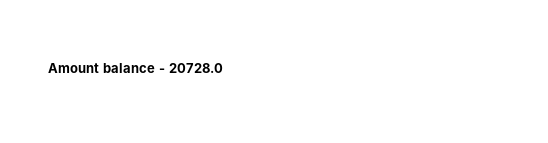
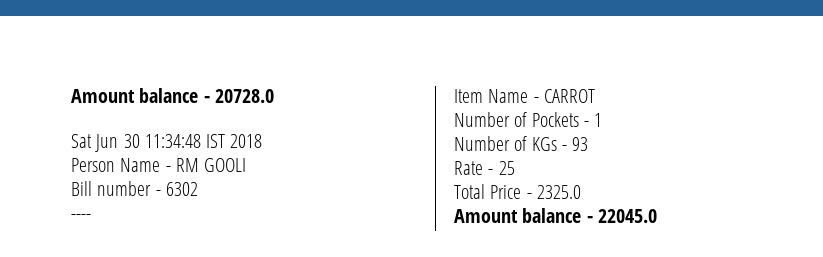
+ Sat Jun 30 11:34:48 IST 2018
+ Person Name - RM GOOLI
+ Bill number - 6302
+ ----
+ Item Name - CARROT
+ Number of Pockets - 1
+ Number of KGs - 93
+ Rate - 25
+ Total Price - 2325.0
+ Amount balance - 22045.0

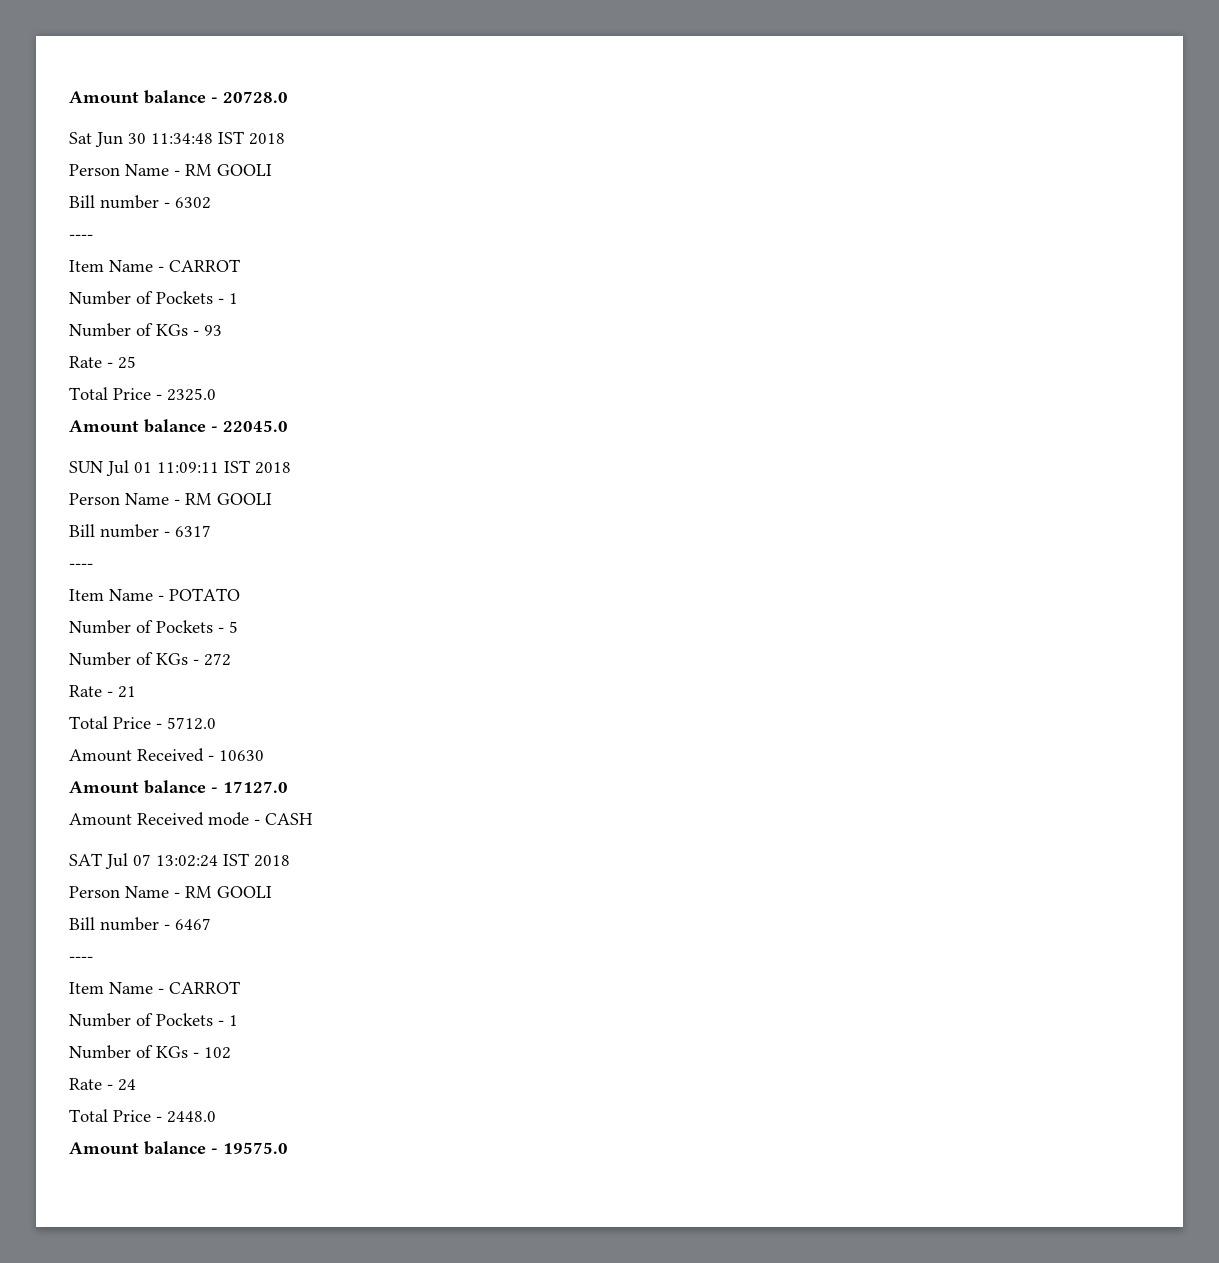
+ SUN Jul 01 11:09:11 IST 2018
+ Person Name - RM GOOLI
+ Bill number - 6317
+ ----
+ Item Name - POTATO
+ Number of Pockets - 5
+ Number of KGs - 272
+ Rate - 21
+ Total Price - 5712.0
+ Amount Received - 10630
+ Amount balance - 17127.0
+ Amount Received mode - CASH
+ SAT Jul 07 13:02:24 IST 2018
+ Person Name - RM GOOLI
+ Bill number - 6467
+ ----
+ Item Name - CARROT
+ Number of Pockets - 1
+ Number of KGs - 102
+ Rate - 24
+ Total Price - 2448.0
+ Amount balance - 19575.0

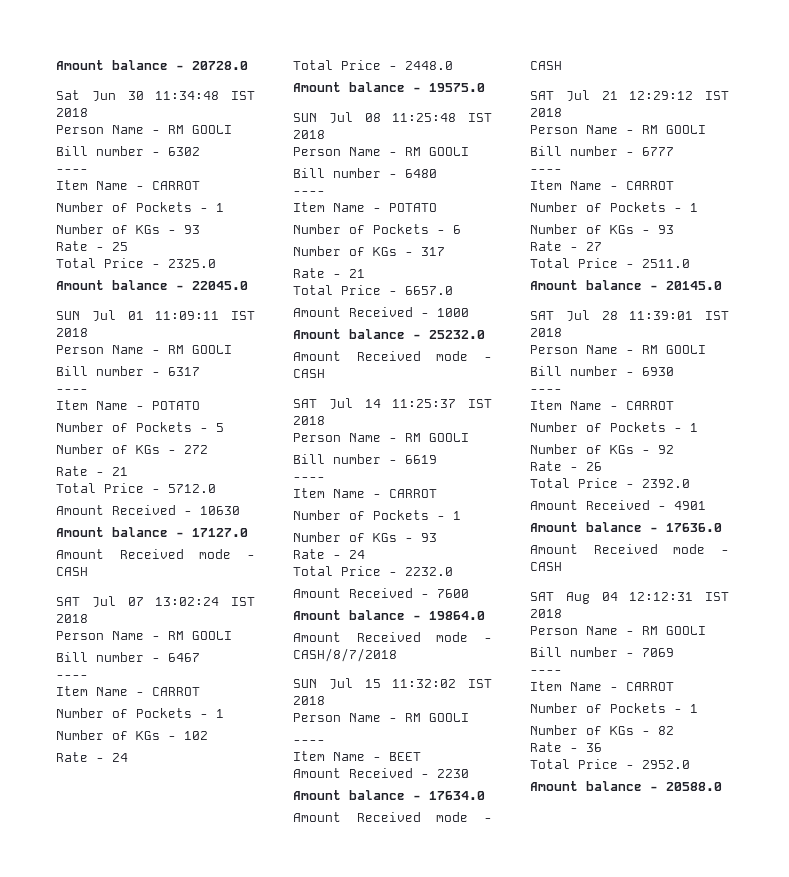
+ SUN Jul 08 11:25:48 IST 2018
+ Person Name - RM GOOLI
+ Bill number - 6480
+ ----
+ Item Name - POTATO
+ Number of Pockets - 6
+ Number of KGs - 317
+ Rate - 21
+ Total Price - 6657.0
+ Amount Received - 1000
+ Amount balance - 25232.0
+ Amount Received mode - CASH
+ SAT Jul 14 11:25:37 IST 2018
+ Person Name - RM GOOLI
+ Bill number - 6619
+ ----
+ Item Name - CARROT
+ Number of Pockets - 1
+ Number of KGs - 93
+ Rate - 24
+ Total Price - 2232.0
+ Amount Received - 7600
+ Amount balance - 19864.0
+ Amount Received mode - CASH/8/7/2018
+ SUN Jul 15 11:32:02 IST 2018
+ Person Name - RM GOOLI
+ ----
+ Item Name - BEET
+ Amount Received - 2230
+ Amount balance - 17634.0
+ Amount Received mode - CASH
+ SAT Jul 21 12:29:12 IST 2018
+ Person Name - RM GOOLI
+ Bill number - 6777
+ ----
+ Item Name - CARROT
+ Number of Pockets - 1
+ Number of KGs - 93
+ Rate - 27
+ Total Price - 2511.0
+ Amount balance - 20145.0
+ SAT Jul 28 11:39:01 IST 2018
+ Person Name - RM GOOLI
+ Bill number - 6930
+ ----
+ Item Name - CARROT
+ Number of Pockets - 1
+ Number of KGs - 92
+ Rate - 26
+ Total Price - 2392.0
+ Amount Received - 4901
+ Amount balance - 17636.0
+ Amount Received mode - CASH
+ SAT Aug 04 12:12:31 IST 2018
+ Person Name - RM GOOLI
+ Bill number - 7069
+ ----
+ Item Name - CARROT
+ Number of Pockets - 1
+ Number of KGs - 82
+ Rate - 36
+ Total Price - 2952.0
+ Amount balance - 20588.0

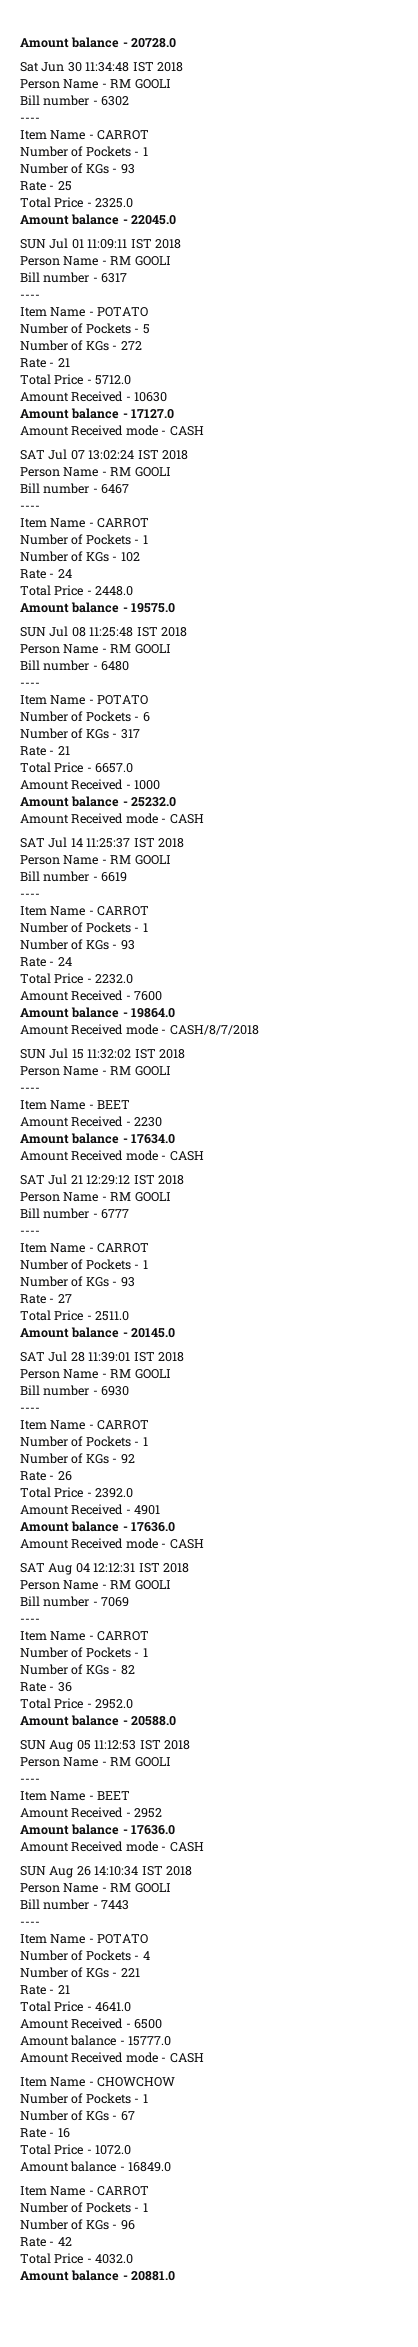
+ SUN Aug 05 11:12:53 IST 2018
+ Person Name - RM GOOLI
+ ----
+ Item Name - BEET
+ Amount Received - 2952
+ Amount balance - 17636.0
+ Amount Received mode - CASH
+ SUN Aug 26 14:10:34 IST 2018
+ Person Name - RM GOOLI
+ Bill number - 7443
+ ----
+ Item Name - POTATO
+ Number of Pockets - 4
+ Number of KGs - 221
+ Rate - 21
+ Total Price - 4641.0
+ Amount Received - 6500
+ Amount balance - 15777.0
+ Amount Received mode - CASH
+ Item Name - CHOWCHOW
+ Number of Pockets - 1
+ Number of KGs - 67
+ Rate - 16
+ Total Price - 1072.0
+ Amount balance - 16849.0
+ Item Name - CARROT
+ Number of Pockets - 1
+ Number of KGs - 96
+ Rate - 42
+ Total Price - 4032.0
+ Amount balance - 20881.0

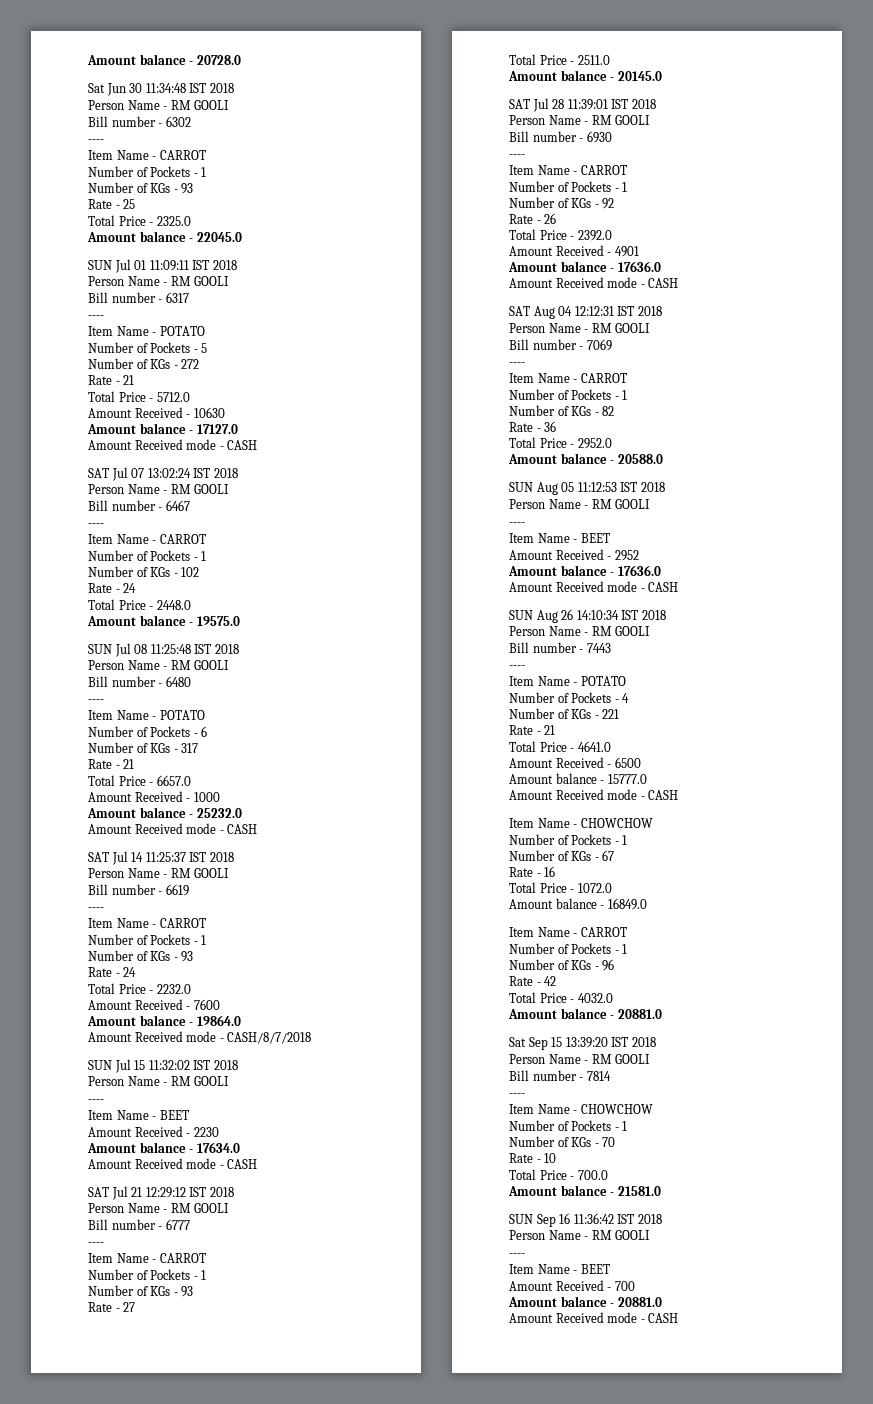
+ Sat Sep 15 13:39:20 IST 2018
+ Person Name - RM GOOLI
+ Bill number - 7814
+ ----
+ Item Name - CHOWCHOW
+ Number of Pockets - 1
+ Number of KGs - 70
+ Rate - 10
+ Total Price - 700.0
+ Amount balance - 21581.0
+ SUN Sep 16 11:36:42 IST 2018
+ Person Name - RM GOOLI
+ ----
+ Item Name - BEET
+ Amount Received - 700
+ Amount balance - 20881.0
+ Amount Received mode - CASH

